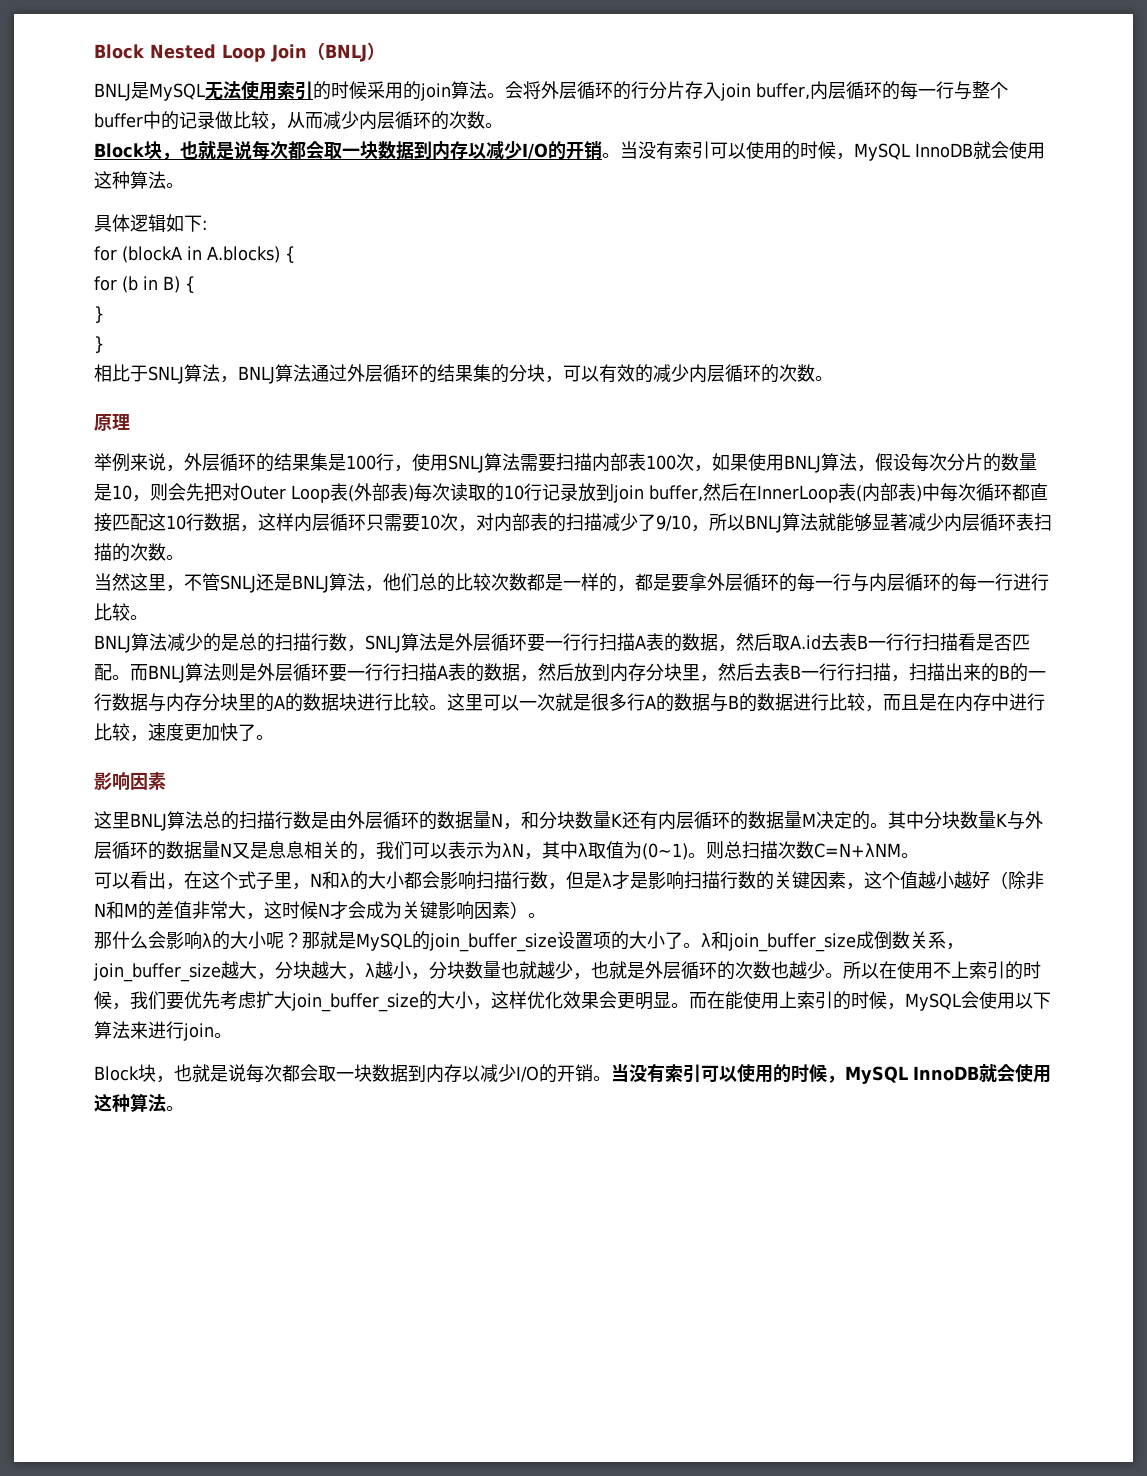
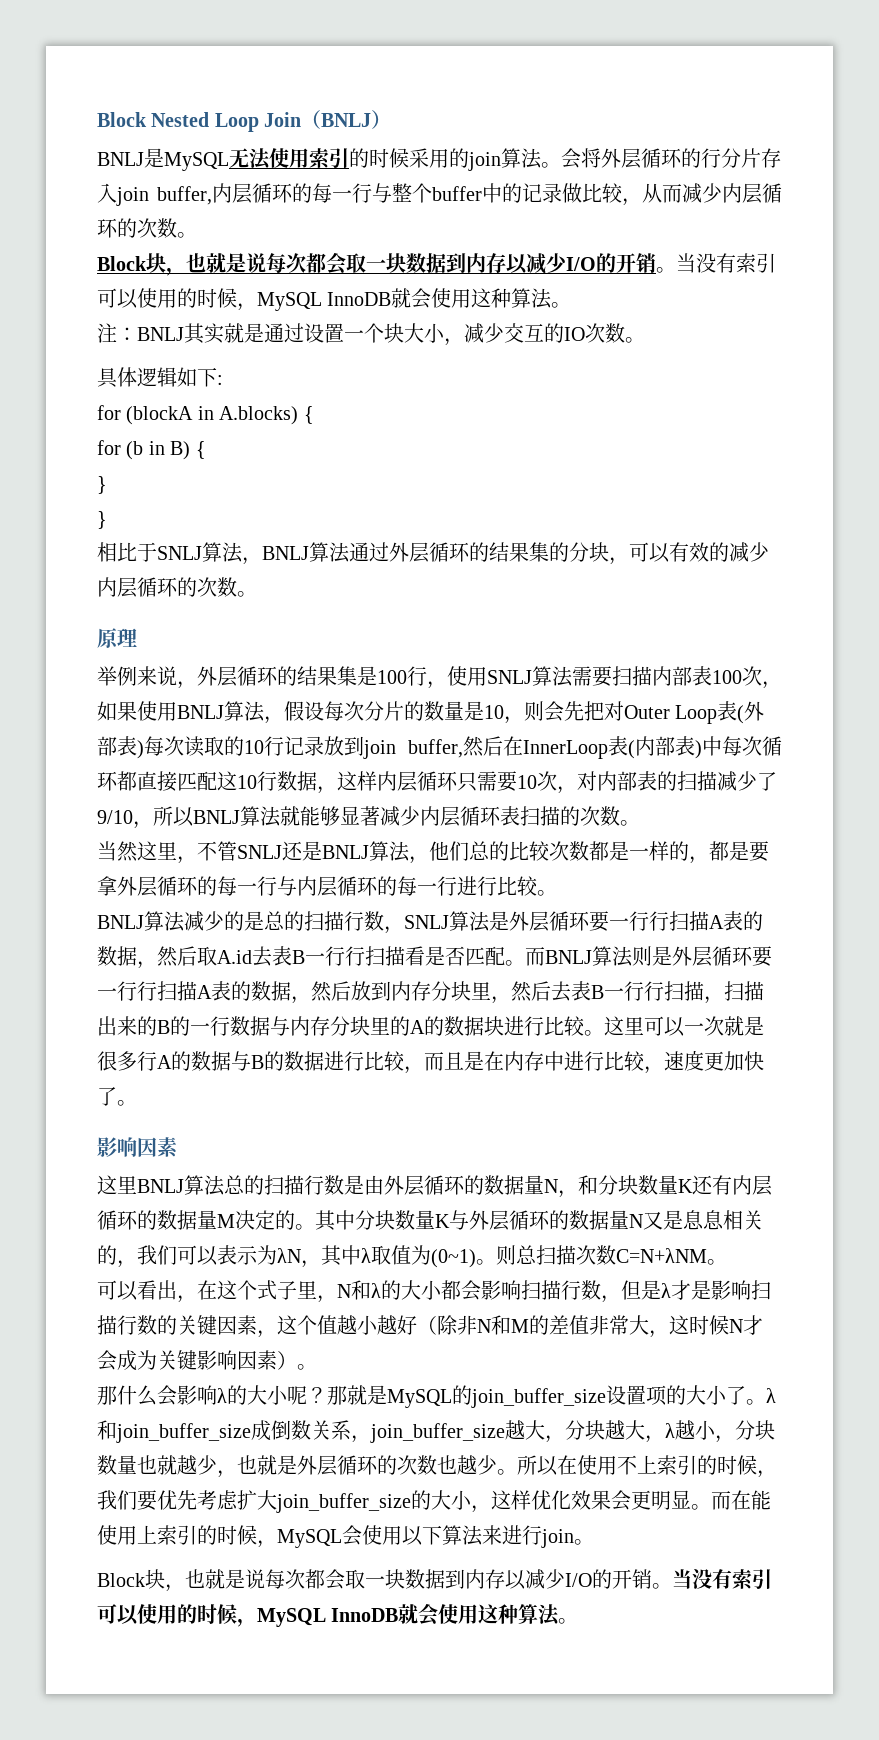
+ 注：BNLJ其实就是通过设置一个块大小，减少交互的IO次数。

